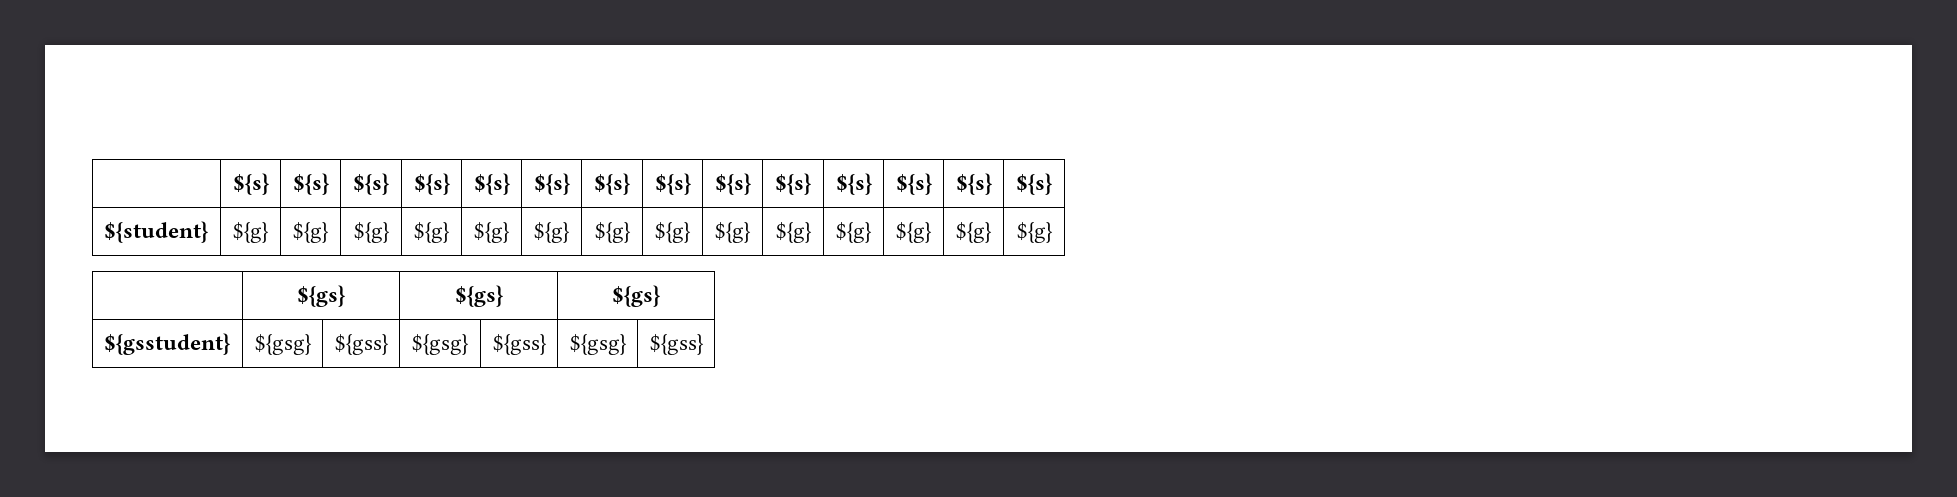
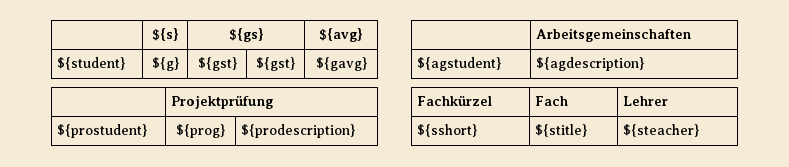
- | ${s} | ${s} | ${s} | ${s} | ${s} | ${s} | ${s} | ${s} | ${s} | ${s} | ${s} | ${s} | ${s} | ${s}
- ${student} | ${g} | ${g} | ${g} | ${g} | ${g} | ${g} | ${g} | ${g} | ${g} | ${g} | ${g} | ${g} | ${g} | ${g}
- | ${gs} | ${gs} | ${gs}
- ${gsstudent} | ${gsg} | ${gss} | ${gsg} | ${gss} | ${gsg} | ${gss}
+ | ${s} | ${gs} | ${avg}
+ ${student} | ${g} | ${gst} | ${gst} | ${gavg}
+ | Projektprüfung
+ ${prostudent} | ${prog} | ${prodescription}
+ | Arbeitsgemeinschaften
+ ${agstudent} | ${agdescription}
+ Fachkürzel | Fach | Lehrer
+ ${sshort} | ${stitle} | ${steacher}

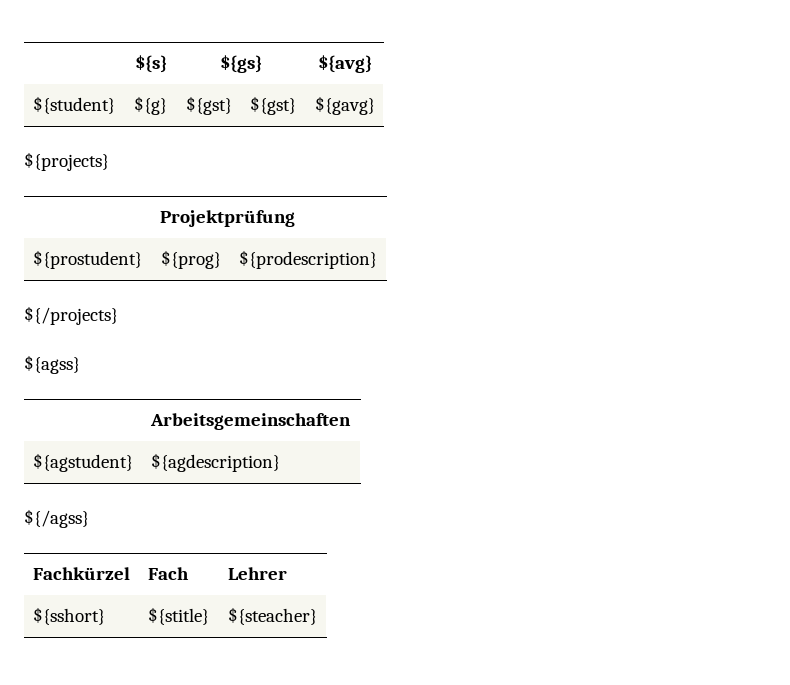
+ ${projects}
+ ${/projects}
+ ${agss}
+ ${/agss}

